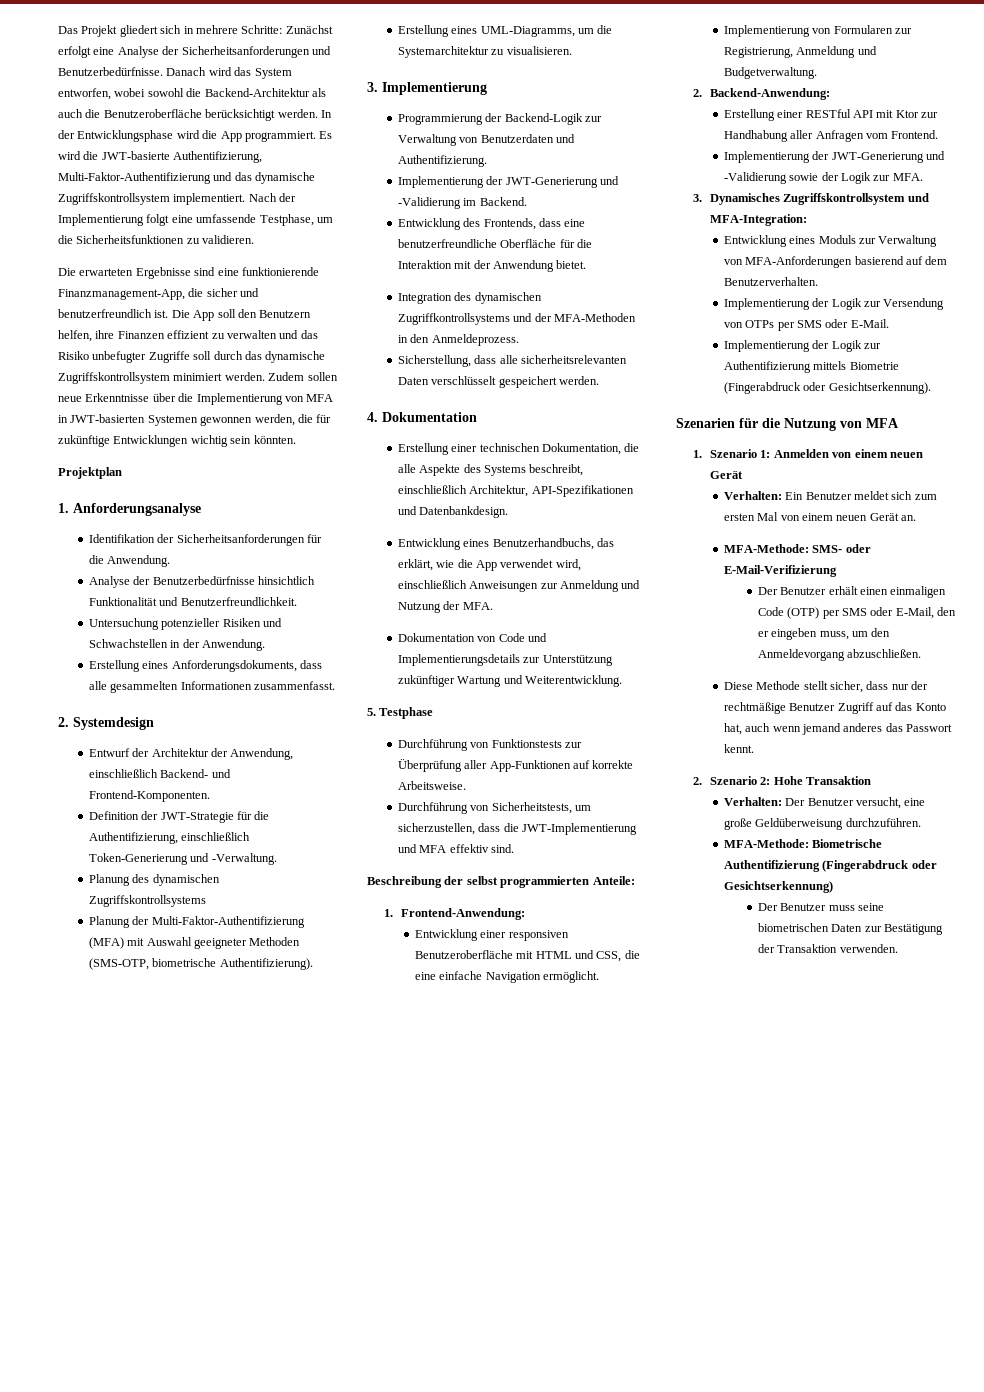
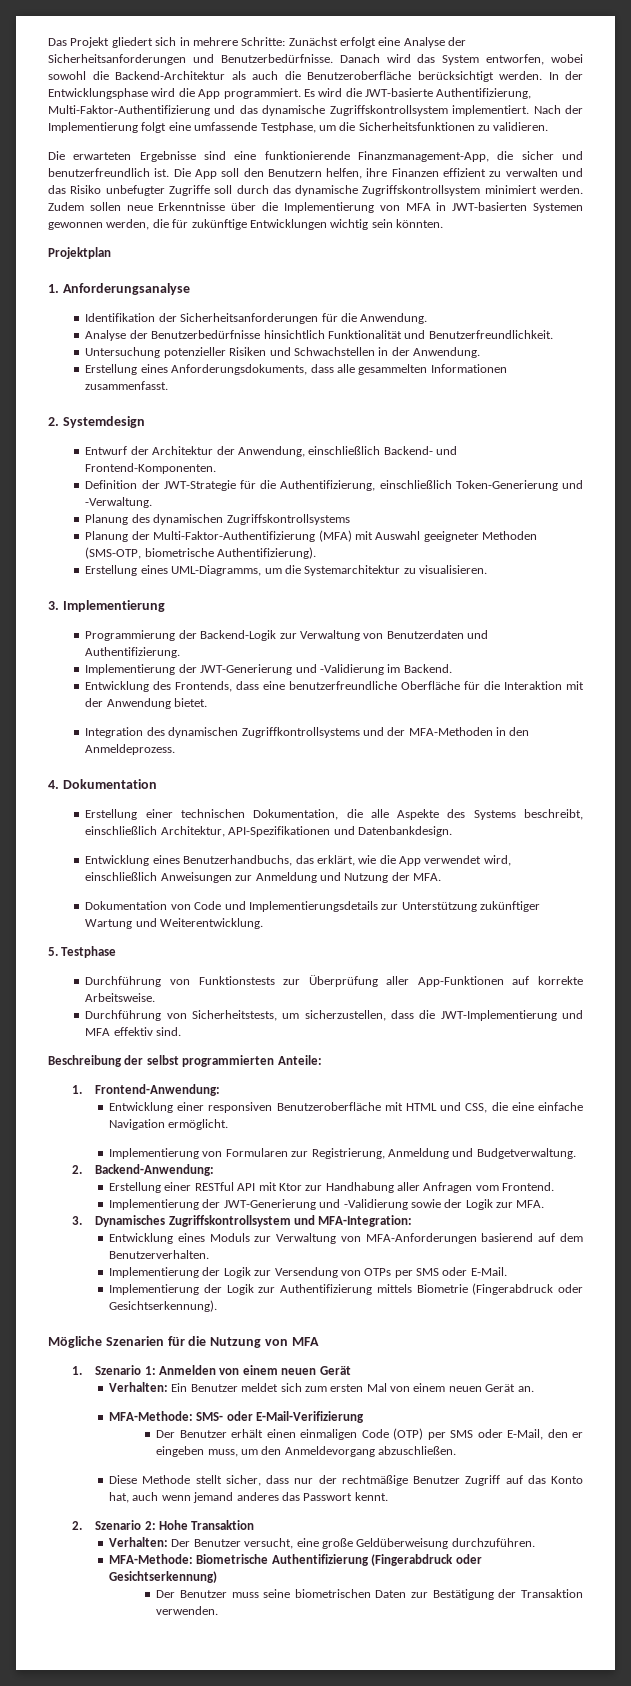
- Sicherstellung, dass alle sicherheitsrelevanten Daten verschlüsselt gespeichert werden.
- Szenarien für die Nutzung von MFA
+ Mögliche Szenarien für die Nutzung von MFA

